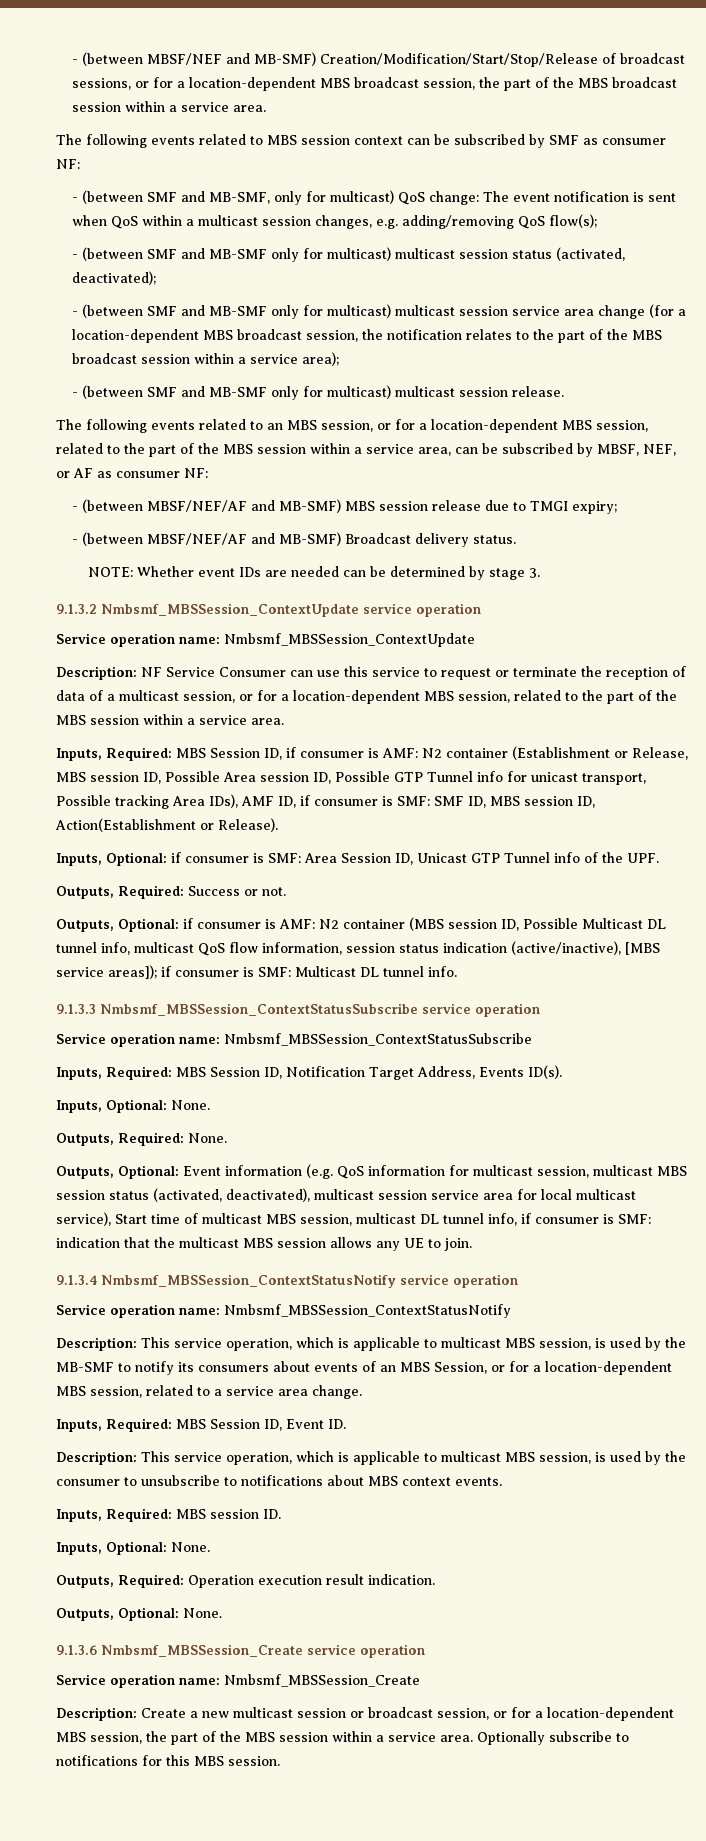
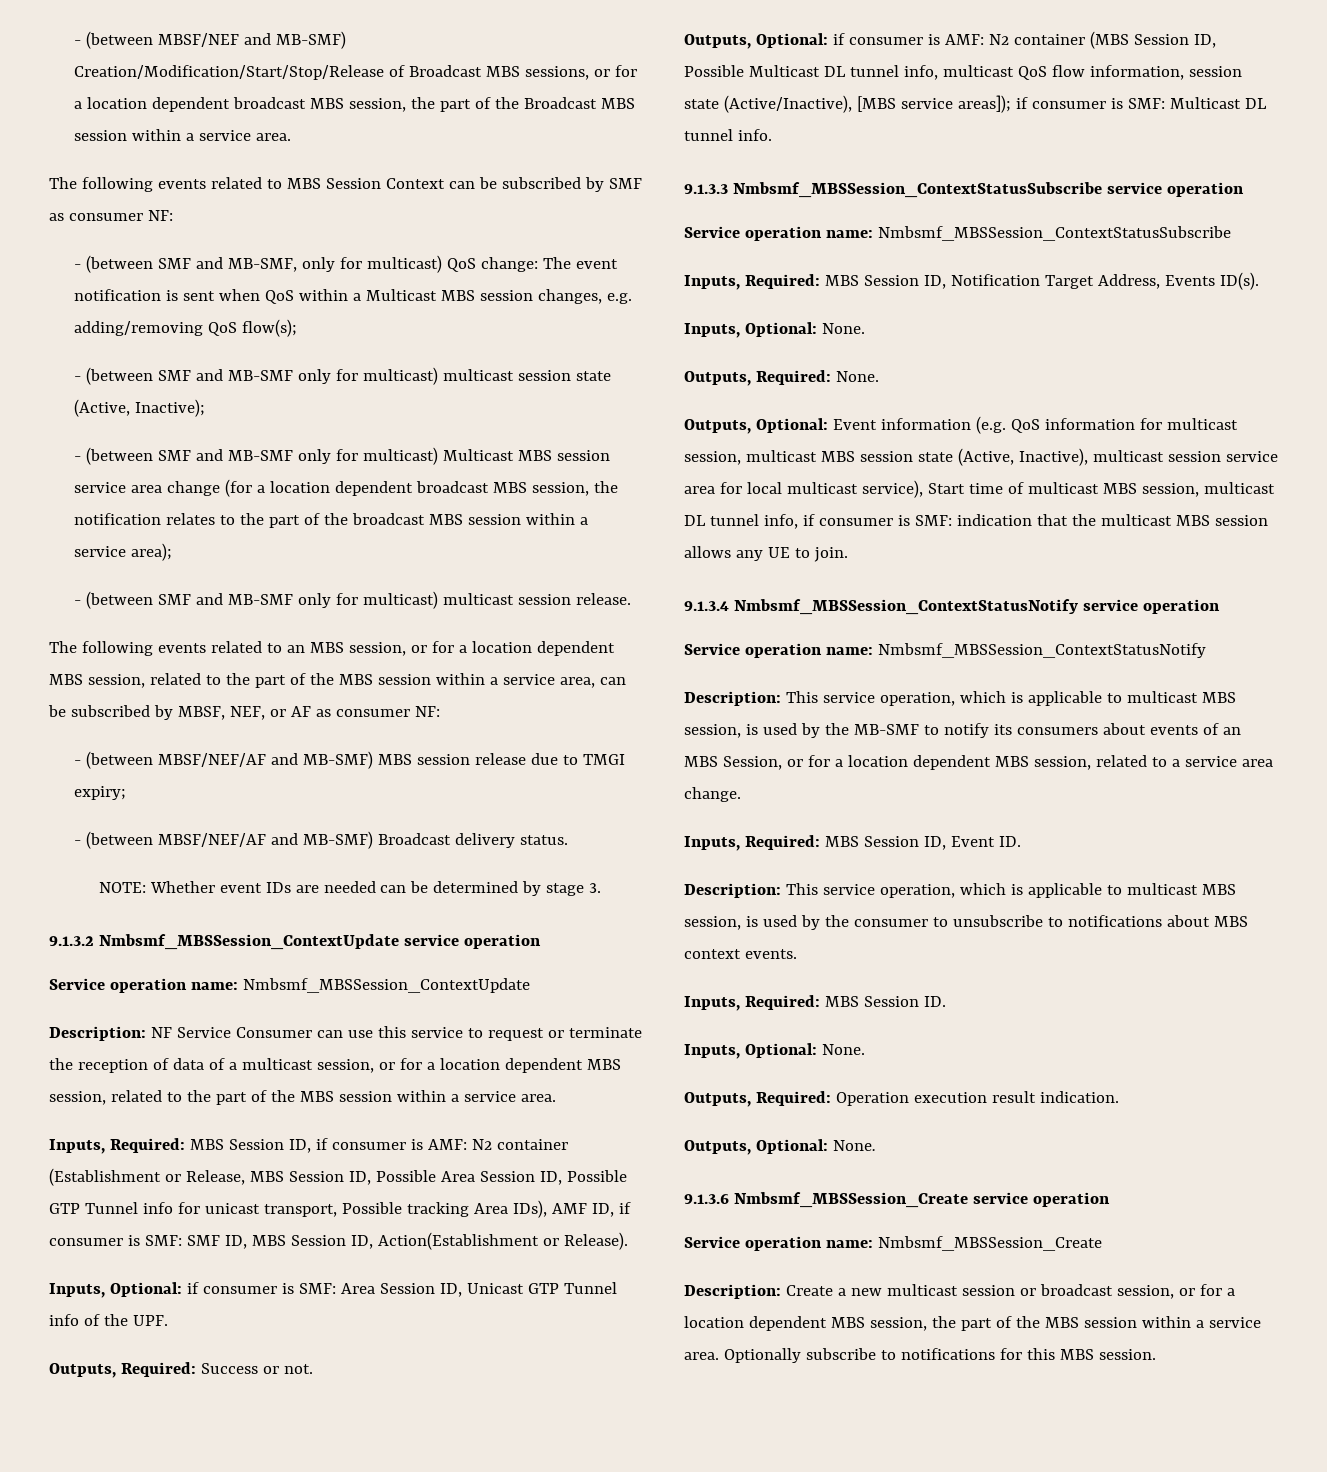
- - (between MBSF/NEF and MB-SMF) Creation/Modification/Start/Stop/Release of broadcast sessions, or for a location-dependent MBS broadcast session, the part of the MBS broadcast session within a service area.
+ - (between MBSF/NEF and MB-SMF) Creation/Modification/Start/Stop/Release of Broadcast MBS sessions, or for a location dependent broadcast MBS session, the part of the Broadcast MBS session within a service area.
- The following events related to MBS session context can be subscribed by SMF as consumer NF:
+ The following events related to MBS Session Context can be subscribed by SMF as consumer NF:
- - (between SMF and MB-SMF, only for multicast) QoS change: The event notification is sent when QoS within a multicast session changes, e.g. adding/removing QoS flow(s);
+ - (between SMF and MB-SMF, only for multicast) QoS change: The event notification is sent when QoS within a Multicast MBS session changes, e.g. adding/removing QoS flow(s);
- - (between SMF and MB-SMF only for multicast) multicast session status (activated, deactivated);
- - (between SMF and MB-SMF only for multicast) multicast session service area change (for a location-dependent MBS broadcast session, the notification relates to the part of the MBS broadcast session within a service area);
+ - (between SMF and MB-SMF only for multicast) multicast session state (Active, Inactive);
+ - (between SMF and MB-SMF only for multicast) Multicast MBS session service area change (for a location dependent broadcast MBS session, the notification relates to the part of the broadcast MBS session within a service area);
- The following events related to an MBS session, or for a location-dependent MBS session, related to the part of the MBS session within a service area, can be subscribed by MBSF, NEF, or AF as consumer NF:
+ The following events related to an MBS session, or for a location dependent MBS session, related to the part of the MBS session within a service area, can be subscribed by MBSF, NEF, or AF as consumer NF:
- Description: NF Service Consumer can use this service to request or terminate the reception of data of a multicast session, or for a location-dependent MBS session, related to the part of the MBS session within a service area.
+ Description: NF Service Consumer can use this service to request or terminate the reception of data of a multicast session, or for a location dependent MBS session, related to the part of the MBS session within a service area.
- Inputs, Required: MBS Session ID, if consumer is AMF: N2 container (Establishment or Release, MBS session ID, Possible Area session ID, Possible GTP Tunnel info for unicast transport, Possible tracking Area IDs), AMF ID, if consumer is SMF: SMF ID, MBS session ID, Action(Establishment or Release).
+ Inputs, Required: MBS Session ID, if consumer is AMF: N2 container (Establishment or Release, MBS Session ID, Possible Area Session ID, Possible GTP Tunnel info for unicast transport, Possible tracking Area IDs), AMF ID, if consumer is SMF: SMF ID, MBS Session ID, Action(Establishment or Release).
- Outputs, Optional: if consumer is AMF: N2 container (MBS session ID, Possible Multicast DL tunnel info, multicast QoS flow information, session status indication (active/inactive), [MBS service areas]); if consumer is SMF: Multicast DL tunnel info.
+ Outputs, Optional: if consumer is AMF: N2 container (MBS Session ID, Possible Multicast DL tunnel info, multicast QoS flow information, session state (Active/Inactive), [MBS service areas]); if consumer is SMF: Multicast DL tunnel info.
- Outputs, Optional: Event information (e.g. QoS information for multicast session, multicast MBS session status (activated, deactivated), multicast session service area for local multicast service), Start time of multicast MBS session, multicast DL tunnel info, if consumer is SMF: indication that the multicast MBS session allows any UE to join.
+ Outputs, Optional: Event information (e.g. QoS information for multicast session, multicast MBS session state (Active, Inactive), multicast session service area for local multicast service), Start time of multicast MBS session, multicast DL tunnel info, if consumer is SMF: indication that the multicast MBS session allows any UE to join.
- Description: This service operation, which is applicable to multicast MBS session, is used by the MB-SMF to notify its consumers about events of an MBS Session, or for a location-dependent MBS session, related to a service area change.
+ Description: This service operation, which is applicable to multicast MBS session, is used by the MB-SMF to notify its consumers about events of an MBS Session, or for a location dependent MBS session, related to a service area change.
- Inputs, Required: MBS session ID.
+ Inputs, Required: MBS Session ID.
- Description: Create a new multicast session or broadcast session, or for a location-dependent MBS session, the part of the MBS session within a service area.
+ Description: Create a new multicast session or broadcast session, or for a location dependent MBS session, the part of the MBS session within a service area.

